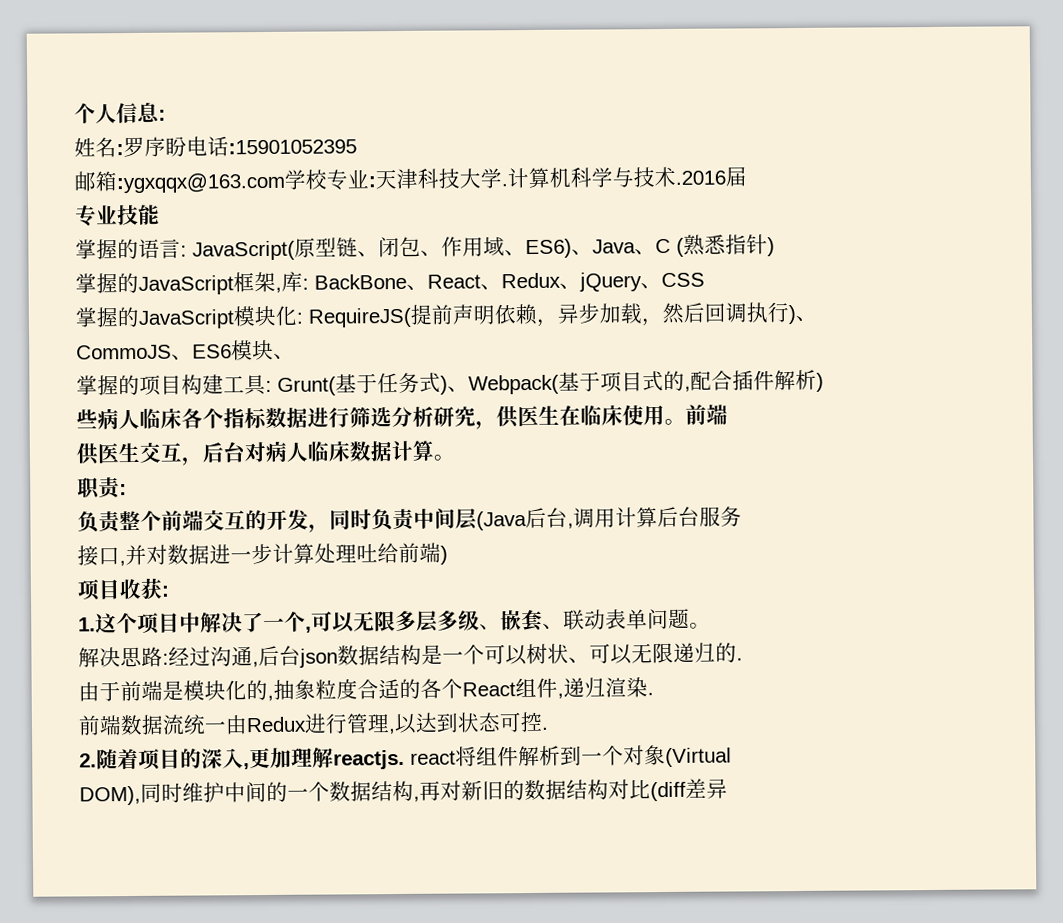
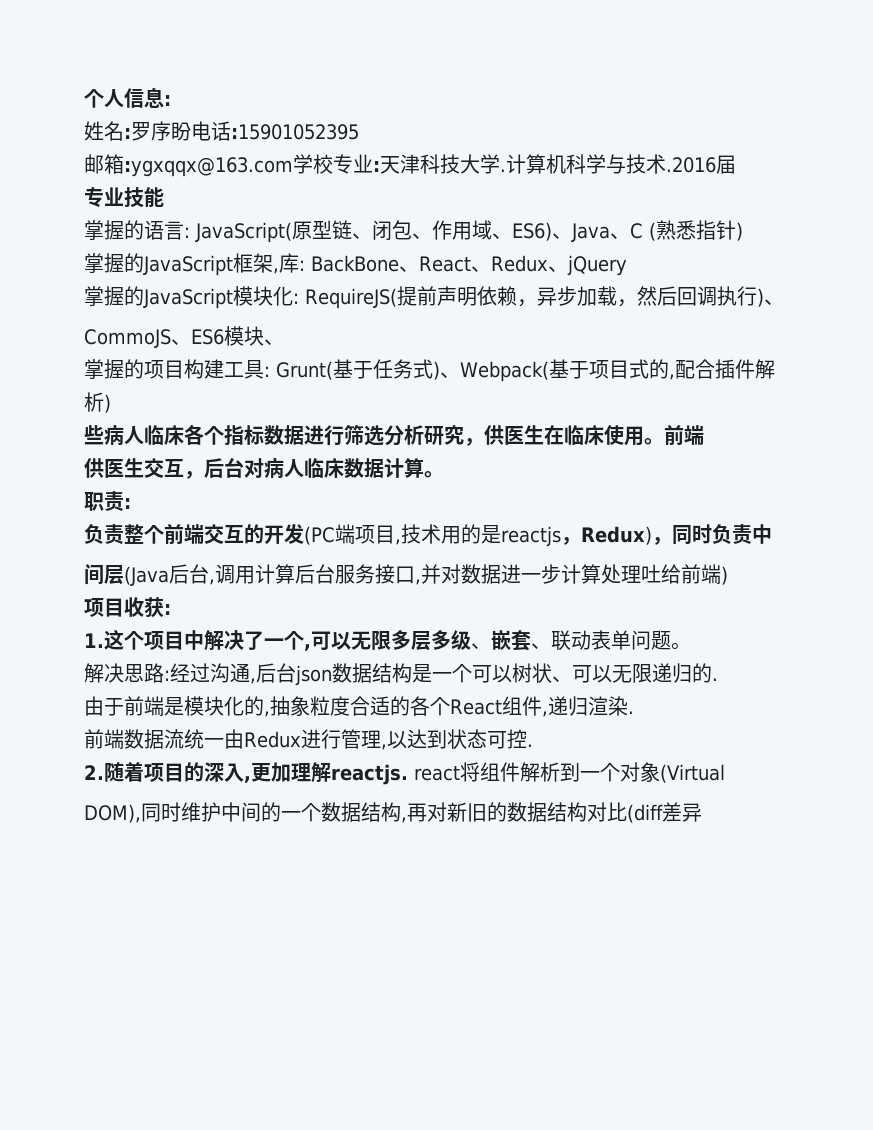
- 掌握的JavaScript框架,库: BackBone、React、Redux、jQuery、CSS
+ 掌握的JavaScript框架,库: BackBone、React、Redux、jQuery
- 负责整个前端交互的开发，同时负责中间层(Java后台,调用计算后台服务
- 接口,并对数据进一步计算处理吐给前端)
+ 负责整个前端交互的开发(PC端项目,技术用的是reactjs，Redux)，同时负责中
+ 间层(Java后台,调用计算后台服务接口,并对数据进一步计算处理吐给前端)

